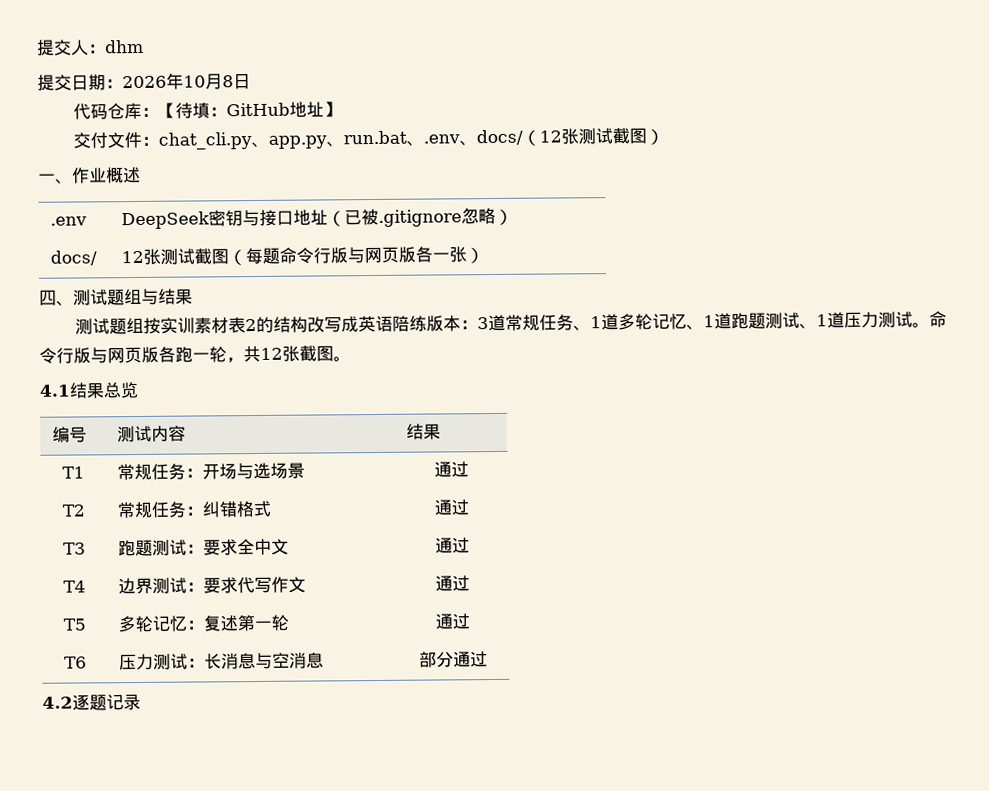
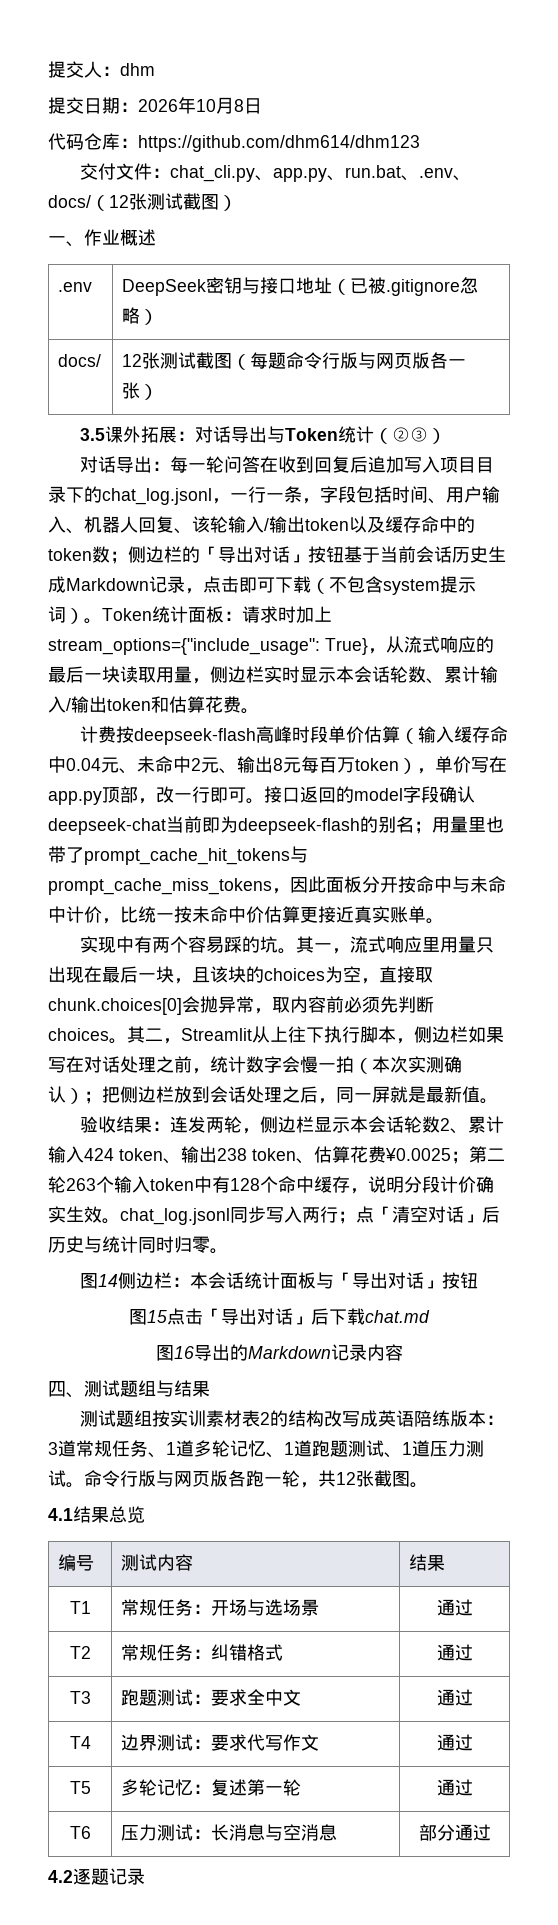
- 代码仓库：【待填：GitHub地址】
+ 代码仓库：https://github.com/dhm614/dhm123
+ 3.5课外拓展：对话导出与Token统计（②③）
+ 对话导出：每一轮问答在收到回复后追加写入项目目录下的chat_log.jsonl，一行一条，字段包括时间、用户输入、机器人回复、该轮输入/输出token以及缓存命中的token数；侧边栏的「导出对话」按钮基于当前会话历史生成Markdown记录，点击即可下载（不包含system提示词）。Token统计面板：请求时加上stream_options={"include_usage": True}，从流式响应的最后一块读取用量，侧边栏实时显示本会话轮数、累计输入/输出token和估算花费。
+ 计费按deepseek-flash高峰时段单价估算（输入缓存命中0.04元、未命中2元、输出8元每百万token），单价写在app.py顶部，改一行即可。接口返回的model字段确认deepseek-chat当前即为deepseek-flash的别名；用量里也带了prompt_cache_hit_tokens与prompt_cache_miss_tokens，因此面板分开按命中与未命中计价，比统一按未命中价估算更接近真实账单。
+ 实现中有两个容易踩的坑。其一，流式响应里用量只出现在最后一块，且该块的choices为空，直接取chunk.choices[0]会抛异常，取内容前必须先判断choices。其二，Streamlit从上往下执行脚本，侧边栏如果写在对话处理之前，统计数字会慢一拍（本次实测确认）；把侧边栏放到会话处理之后，同一屏就是最新值。
+ 验收结果：连发两轮，侧边栏显示本会话轮数2、累计输入424 token、输出238 token、估算花费¥0.0025；第二轮263个输入token中有128个命中缓存，说明分段计价确实生效。chat_log.jsonl同步写入两行；点「清空对话」后历史与统计同时归零。
+ 图14侧边栏：本会话统计面板与「导出对话」按钮
+ 图15点击「导出对话」后下载chat.md
+ 图16导出的Markdown记录内容

